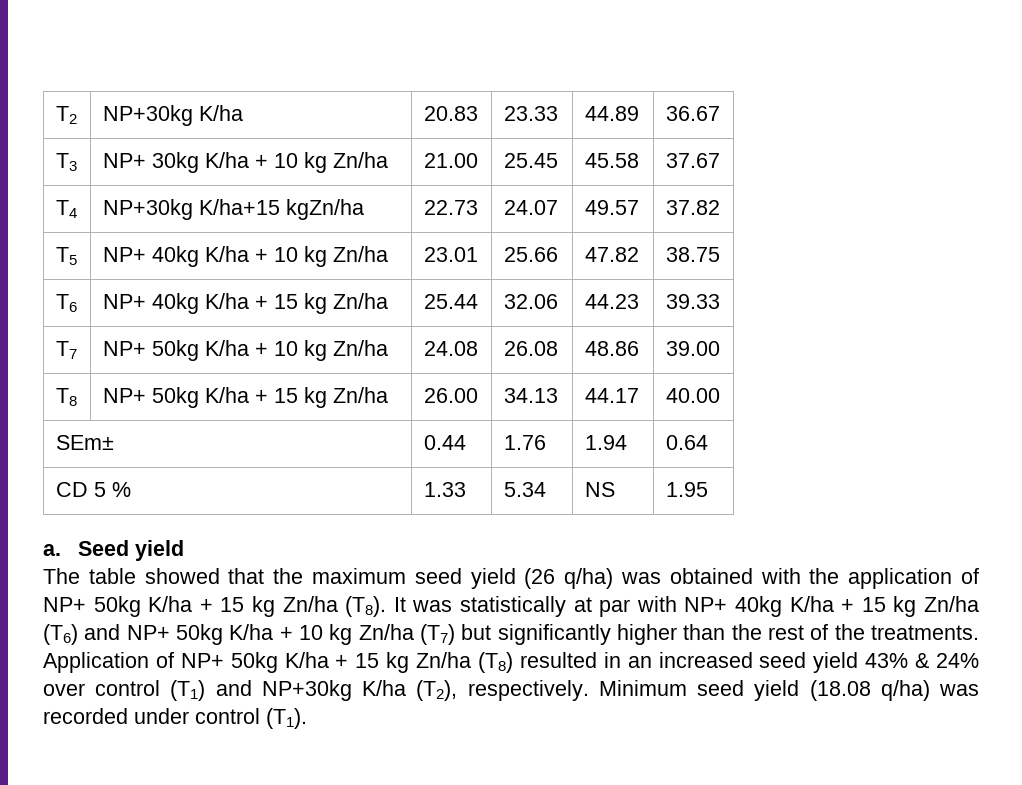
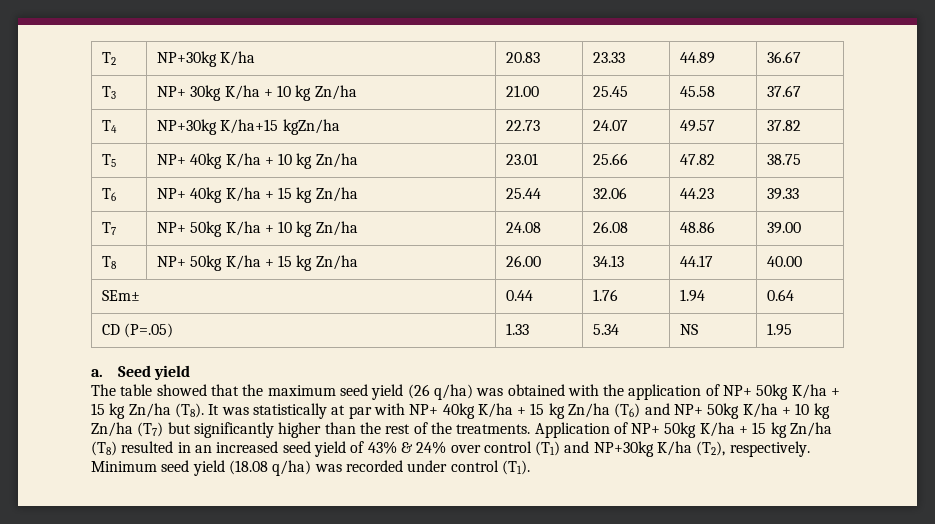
- CD 5 % | 1.33 | 5.34 | NS | 1.95
+ CD (P=.05) | 1.33 | 5.34 | NS | 1.95
- Application of NP+ 50kg K/ha + 15 kg Zn/ha (T8) resulted in an increased seed yield 43% & 24% over control (T1) and NP+30kg K/ha (T2), respectively.
+ Application of NP+ 50kg K/ha + 15 kg Zn/ha (T8) resulted in an increased seed yield of 43% & 24% over control (T1) and NP+30kg K/ha (T2), respectively.

